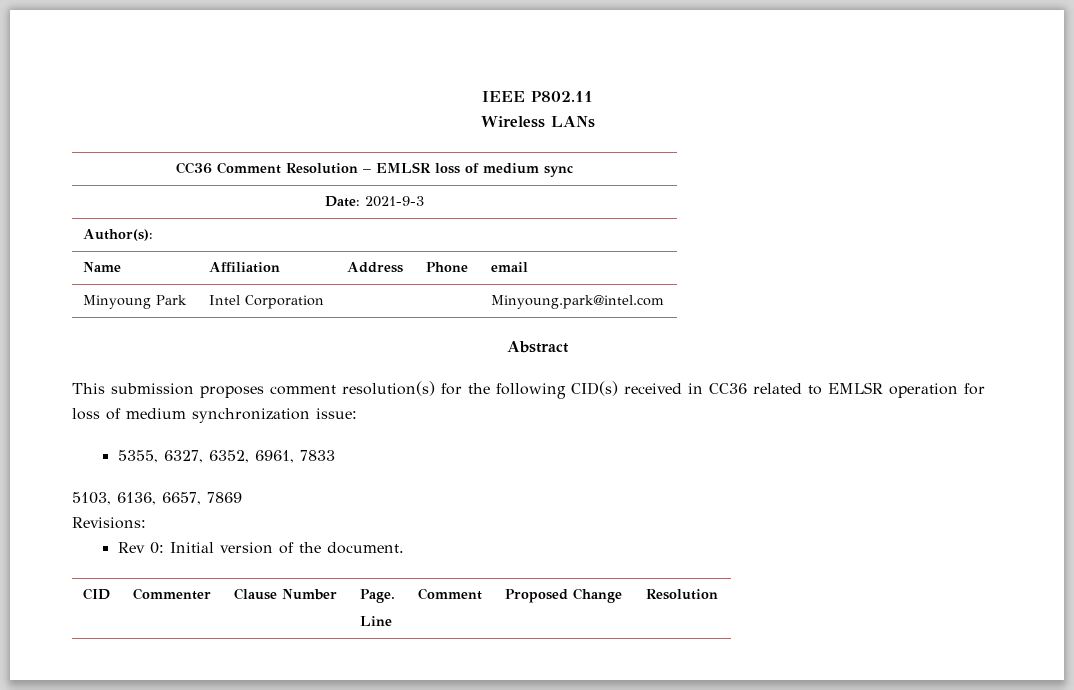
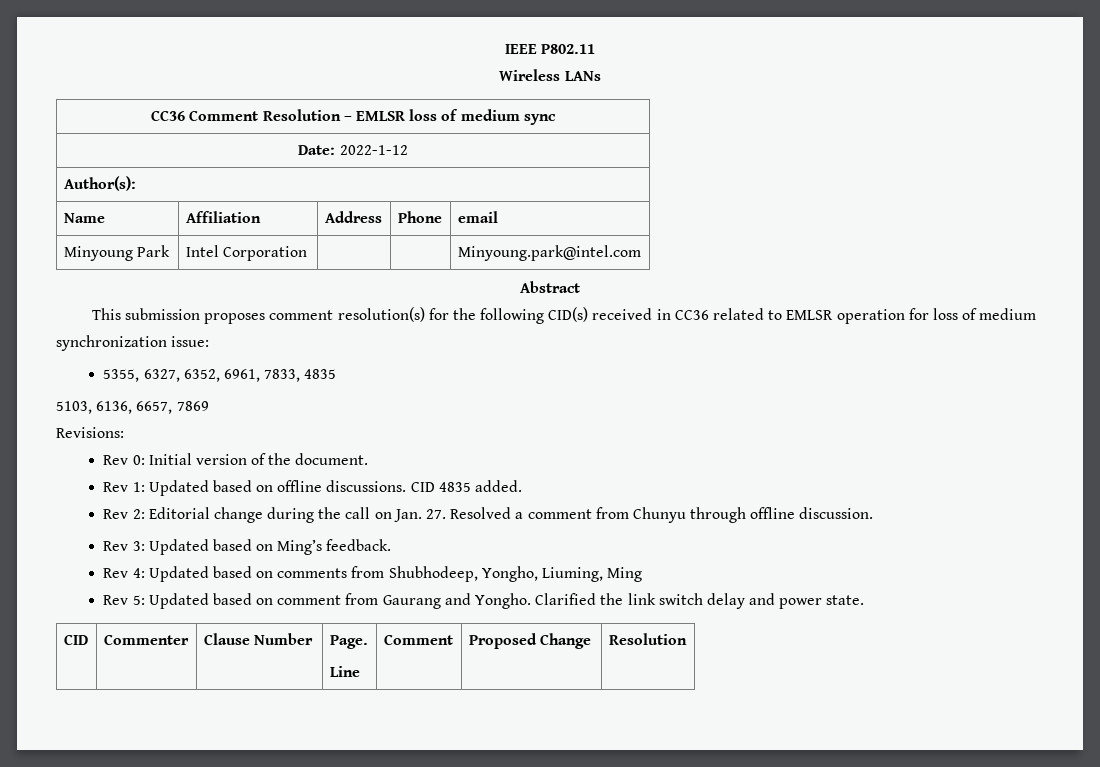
- Date: 2021-9-3
+ Date: 2022-1-12
- 5355, 6327, 6352, 6961, 7833
+ 5355, 6327, 6352, 6961, 7833, 4835
+ Rev 1: Updated based on offline discussions. CID 4835 added.
+ Rev 2: Editorial change during the call on Jan. 27. Resolved a comment from Chunyu through offline discussion.
+ Rev 3: Updated based on Ming’s feedback.
+ Rev 4: Updated based on comments from Shubhodeep, Yongho, Liuming, Ming
+ Rev 5: Updated based on comment from Gaurang and Yongho. Clarified the link switch delay and power state.

